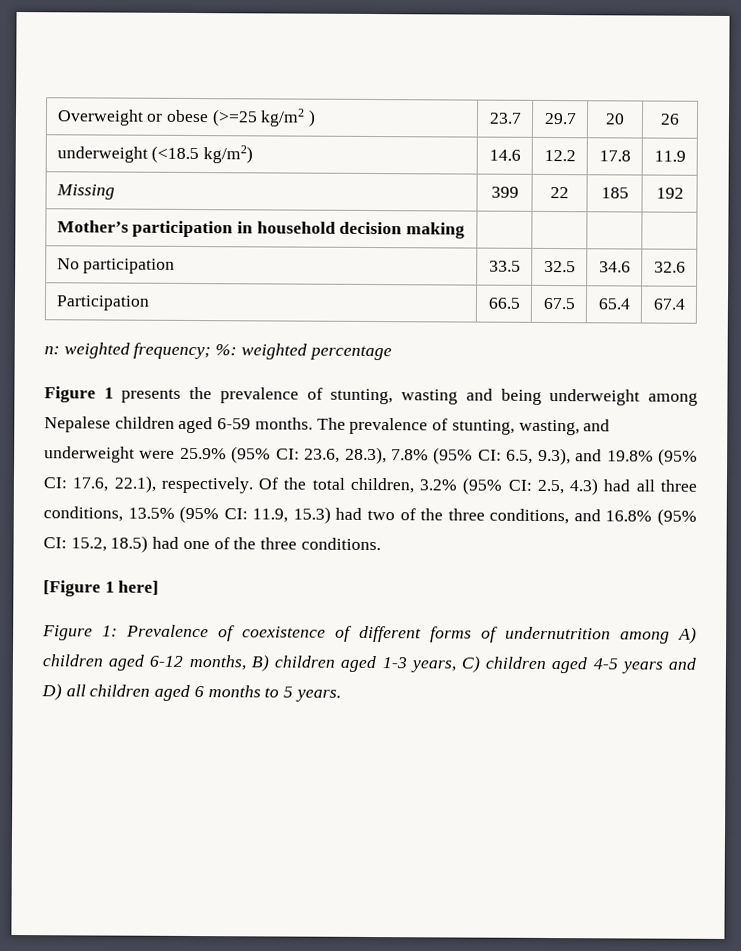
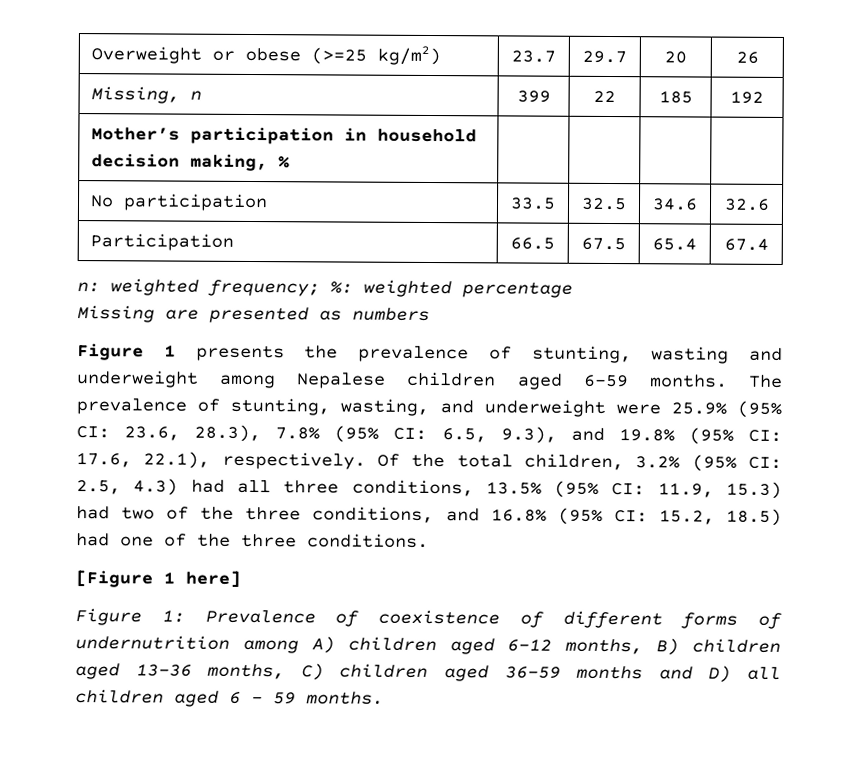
- Overweight or obese (>=25 kg/m2 ) | 23.7 | 29.7 | 20 | 26
+ Overweight or obese (>=25 kg/m2) | 23.7 | 29.7 | 20 | 26
- underweight (<18.5 kg/m2) | 14.6 | 12.2 | 17.8 | 11.9
- Missing | 399 | 22 | 185 | 192
+ Missing, n | 399 | 22 | 185 | 192
- Mother’s participation in household decision making | | | |
+ Mother’s participation in household decision making, % | | | |
+ Missing are presented as numbers
- Figure 1 presents the prevalence of stunting, wasting and being underweight among Nepalese children aged 6-59 months.
+ Figure 1 presents the prevalence of stunting, wasting and underweight among Nepalese children aged 6-59 months.
- Figure 1: Prevalence of coexistence of different forms of undernutrition among A) children aged 6-12 months, B) children aged 1-3 years, C) children aged 4-5 years and D) all children aged 6 months to 5 years.
+ Figure 1: Prevalence of coexistence of different forms of undernutrition among A) children aged 6-12 months, B) children aged 13-36 months, C) children aged 36-59 months and D) all children aged 6 – 59 months.

